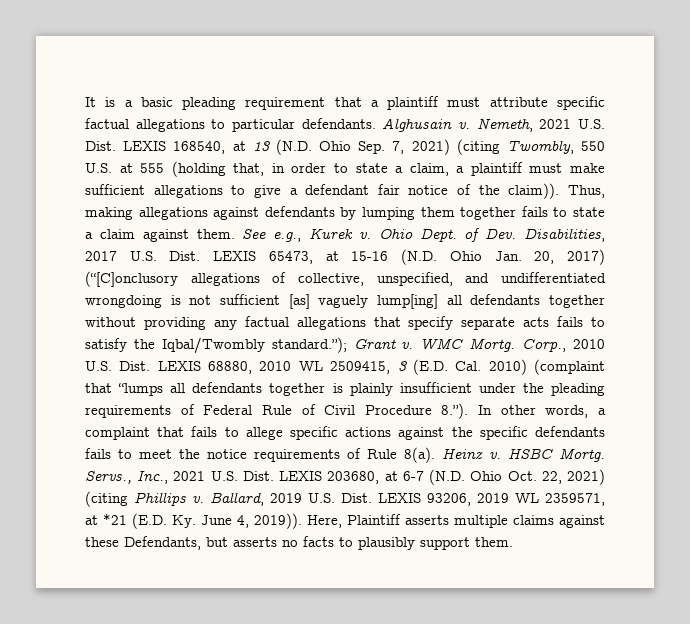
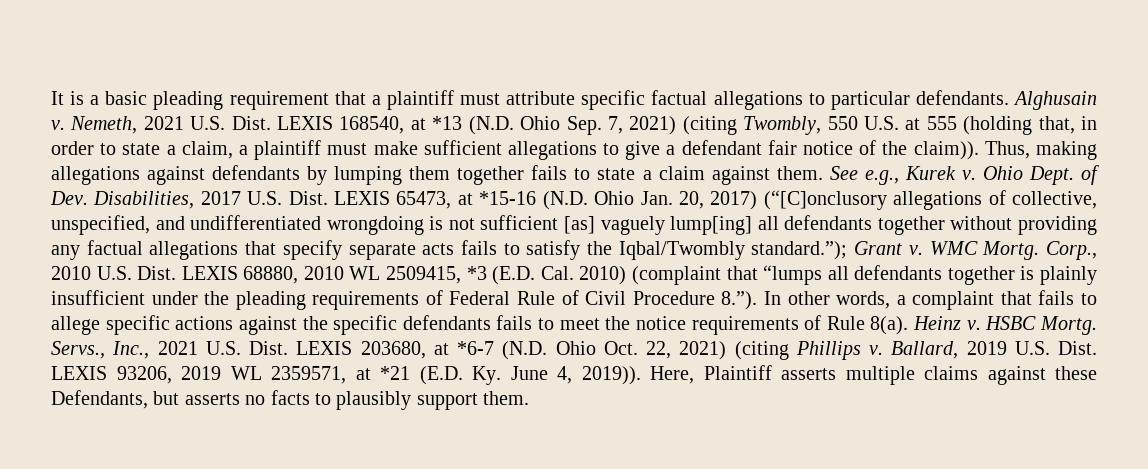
- LEXIS 168540, at 13 (N.D. Ohio Sep. 7, 2021) (citing Twombly, 550 U.S. at 555 (holding that, in order to state a claim, a plaintiff must make sufficient allegations to give a defendant fair notice of the claim)).
+ LEXIS 168540, at *13 (N.D. Ohio Sep. 7, 2021) (citing Twombly, 550 U.S. at 555 (holding that, in order to state a claim, a plaintiff must make sufficient allegations to give a defendant fair notice of the claim)).
- LEXIS 65473, at 15-16 (N.D. Ohio Jan. 20, 2017) (“[C]onclusory allegations of collective, unspecified, and undifferentiated wrongdoing is not sufficient [as] vaguely lump[ing] all defendants together without providing any factual allegations that specify separate acts fails to satisfy the Iqbal/Twombly standard.”); Grant v.
+ LEXIS 65473, at *15-16 (N.D. Ohio Jan. 20, 2017) (“[C]onclusory allegations of collective, unspecified, and undifferentiated wrongdoing is not sufficient [as] vaguely lump[ing] all defendants together without providing any factual allegations that specify separate acts fails to satisfy the Iqbal/Twombly standard.”); Grant v.
- LEXIS 68880, 2010 WL 2509415, 3 (E.D. Cal. 2010) (complaint that “lumps all defendants together is plainly insufficient under the pleading requirements of Federal Rule of Civil Procedure 8.”). In other words, a complaint that fails to allege specific actions against the specific defendants fails to meet the notice requirements of Rule 8(a).
+ LEXIS 68880, 2010 WL 2509415, *3 (E.D. Cal. 2010) (complaint that “lumps all defendants together is plainly insufficient under the pleading requirements of Federal Rule of Civil Procedure 8.”). In other words, a complaint that fails to allege specific actions against the specific defendants fails to meet the notice requirements of Rule 8(a).
- LEXIS 203680, at 6-7 (N.D. Ohio Oct. 22, 2021) (citing Phillips v.
+ LEXIS 203680, at *6-7 (N.D. Ohio Oct. 22, 2021) (citing Phillips v.

